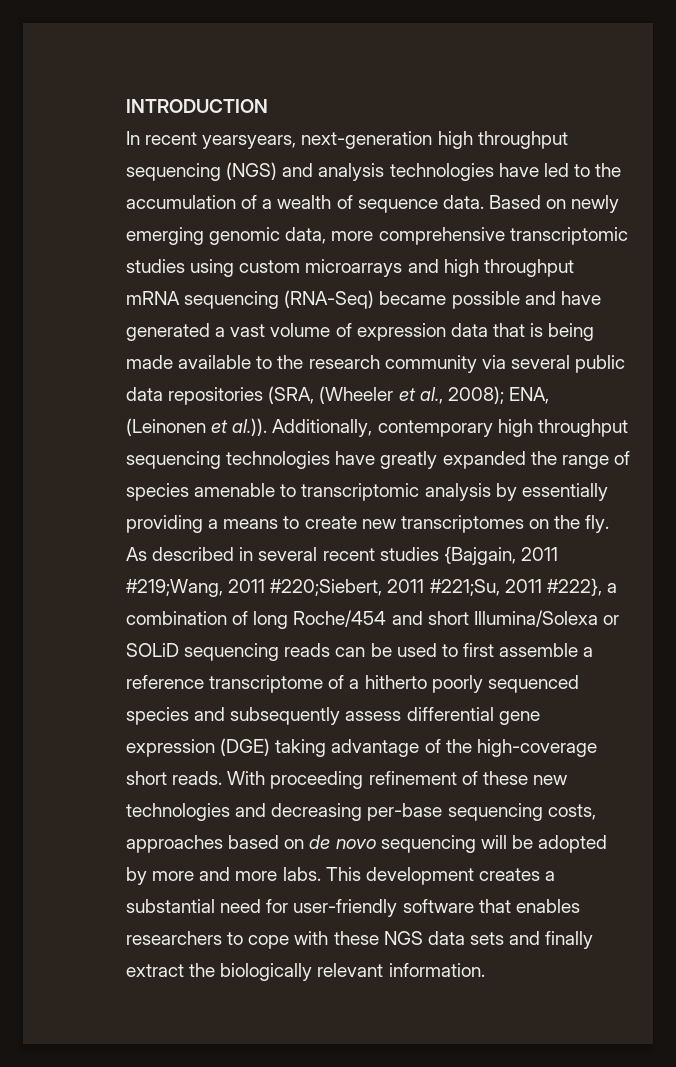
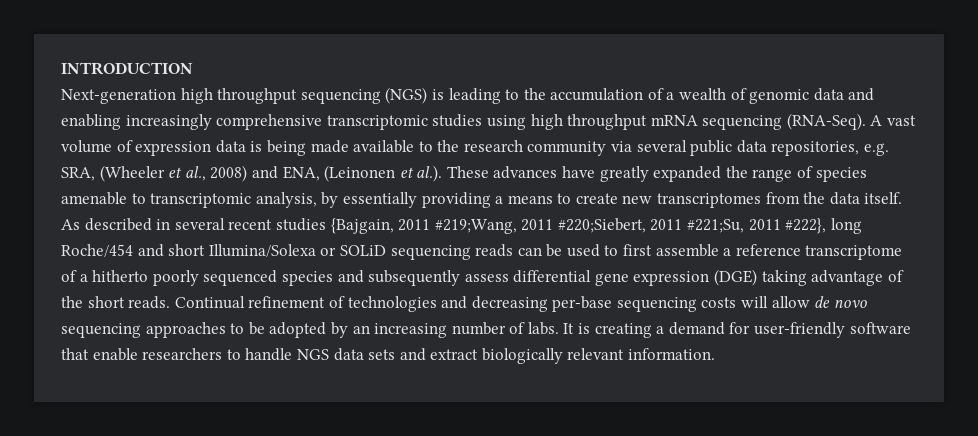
- In recent yearsyears, next-generation high throughput sequencing (NGS) and analysis technologies have led to the accumulation of a wealth of sequence data. Based on newly emerging genomic data, more comprehensive transcriptomic studies using custom microarrays and high throughput mRNA sequencing (RNA-Seq) became possible and have generated a vast volume of expression data that is being made available to the research community via several public data repositories (SRA, (Wheeler et al., 2008); ENA, (Leinonen et al.)). Additionally, contemporary high throughput sequencing technologies have greatly expanded the range of species amenable to transcriptomic analysis by essentially providing a means to create new transcriptomes on the fly.
+ Next-generation high throughput sequencing (NGS) is leading to the accumulation of a wealth of genomic data and enabling increasingly comprehensive transcriptomic studies using high throughput mRNA sequencing (RNA-Seq). A vast volume of expression data is being made available to the research community via several public data repositories, e.g. SRA, (Wheeler et al., 2008) and ENA, (Leinonen et al.). These advances have greatly expanded the range of species amenable to transcriptomic analysis, by essentially providing a means to create new transcriptomes from the data itself.
- As described in several recent studies {Bajgain, 2011 #219;Wang, 2011 #220;Siebert, 2011 #221;Su, 2011 #222}, a combination of long Roche/454 and short Illumina/Solexa or SOLiD sequencing reads can be used to first assemble a reference transcriptome of a hitherto poorly sequenced species and subsequently assess differential gene expression (DGE) taking advantage of the high-coverage short reads.
+ As described in several recent studies {Bajgain, 2011 #219;Wang, 2011 #220;Siebert, 2011 #221;Su, 2011 #222}, long Roche/454 and short Illumina/Solexa or SOLiD sequencing reads can be used to first assemble a reference transcriptome of a hitherto poorly sequenced species and subsequently assess differential gene expression (DGE) taking advantage of the short reads.
- With proceeding refinement of these new technologies and decreasing per-base sequencing costs, approaches based on de novo sequencing will be adopted by more and more labs. This development creates a substantial need for user-friendly software that enables researchers to cope with these NGS data sets and finally extract the biologically relevant information.
+ Continual refinement of technologies and decreasing per-base sequencing costs will allow de novo sequencing approaches to be adopted by an increasing number of labs. It is creating a demand for user-friendly software that enable researchers to handle NGS data sets and extract biologically relevant information.

